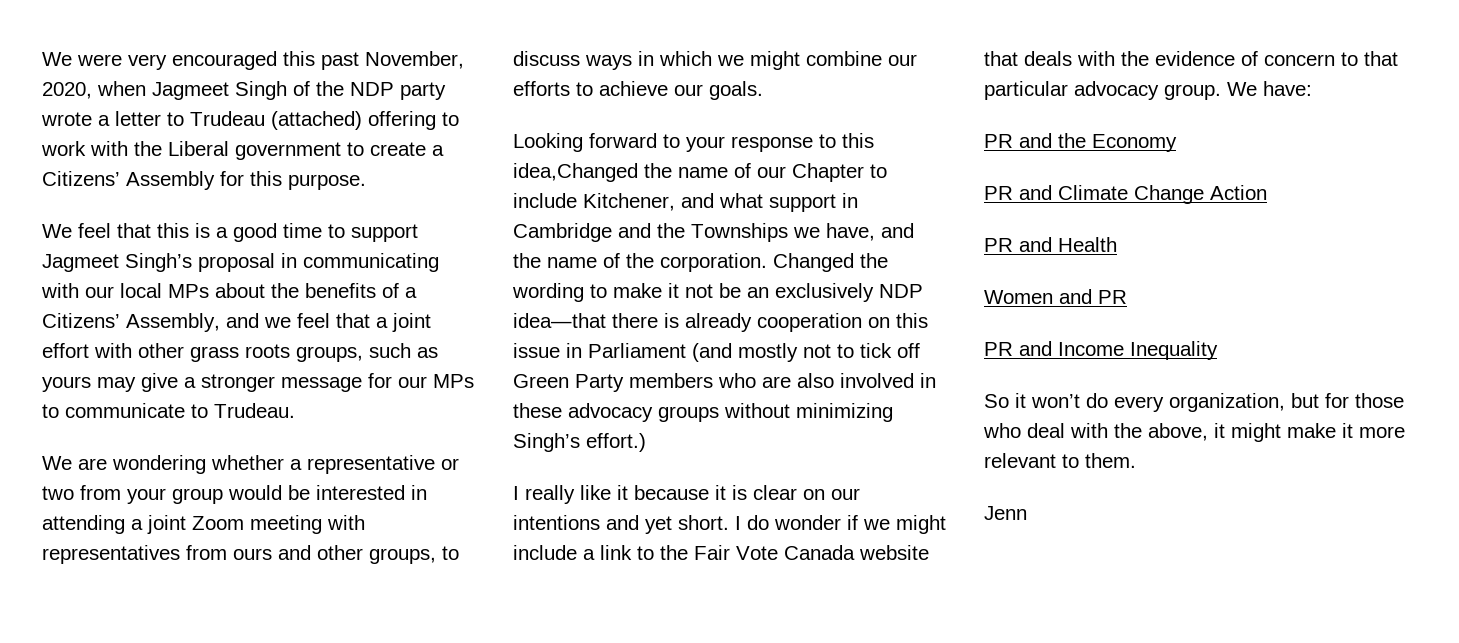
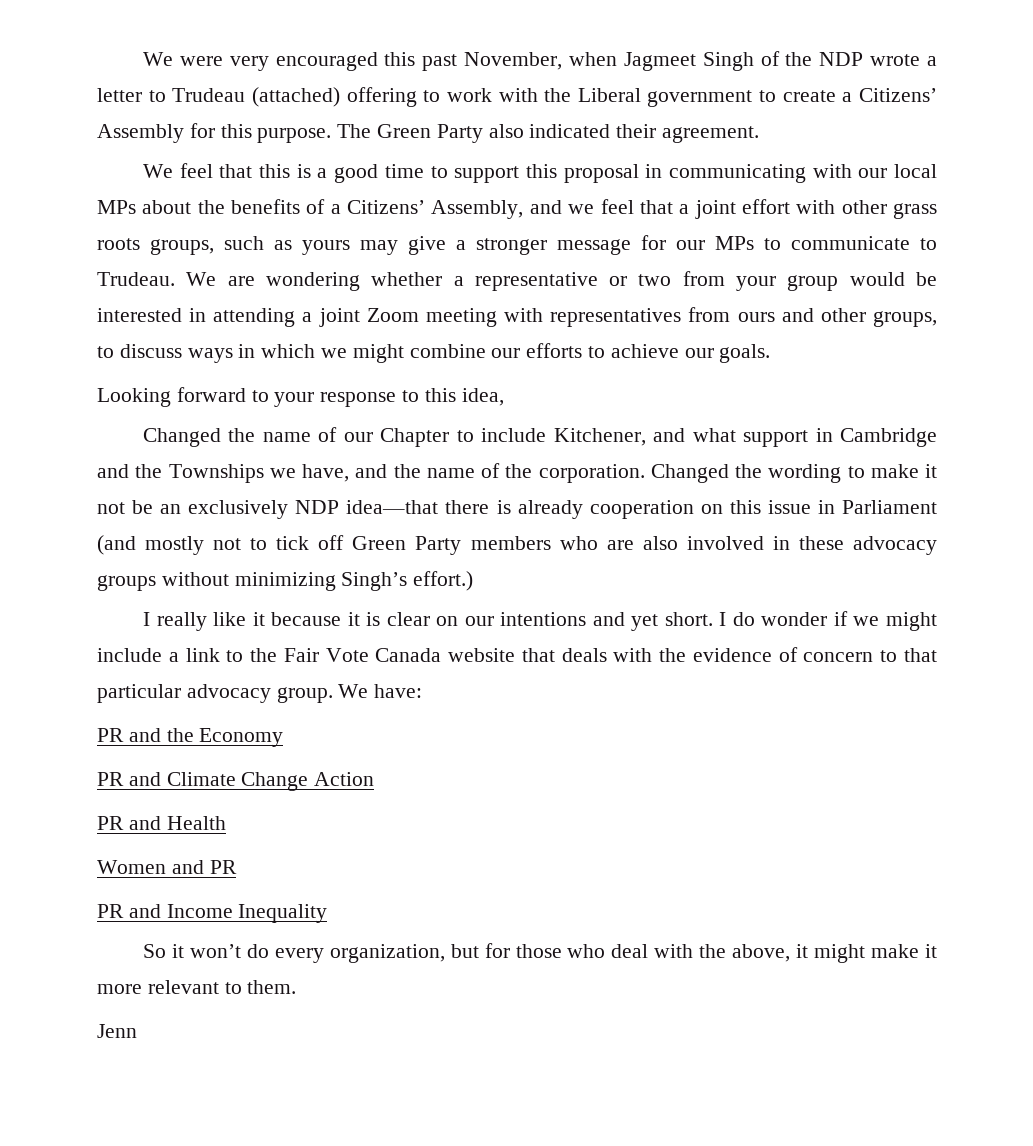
- We were very encouraged this past November, 2020, when Jagmeet Singh of the NDP party wrote a letter to Trudeau (attached) offering to work with the Liberal government to create a Citizens’ Assembly for this purpose.
+ We were very encouraged this past November, when Jagmeet Singh of the NDP wrote a letter to Trudeau (attached) offering to work with the Liberal government to create a Citizens’ Assembly for this purpose. The Green Party also indicated their agreement.
- We feel that this is a good time to support Jagmeet Singh’s proposal in communicating with our local MPs about the benefits of a Citizens’ Assembly, and we feel that a joint effort with other grass roots groups, such as yours may give a stronger message for our MPs to communicate to Trudeau.
- We are wondering whether a representative or two from your group would be interested in attending a joint Zoom meeting with representatives from ours and other groups, to discuss ways in which we might combine our efforts to achieve our goals.
+ We feel that this is a good time to support this proposal in communicating with our local MPs about the benefits of a Citizens’ Assembly, and we feel that a joint effort with other grass roots groups, such as yours may give a stronger message for our MPs to communicate to Trudeau. We are wondering whether a representative or two from your group would be interested in attending a joint Zoom meeting with representatives from ours and other groups, to discuss ways in which we might combine our efforts to achieve our goals.
- Looking forward to your response to this idea,Changed the name of our Chapter to include Kitchener, and what support in Cambridge and the Townships we have, and the name of the corporation.
+ Looking forward to your response to this idea,
+ Changed the name of our Chapter to include Kitchener, and what support in Cambridge and the Townships we have, and the name of the corporation.

